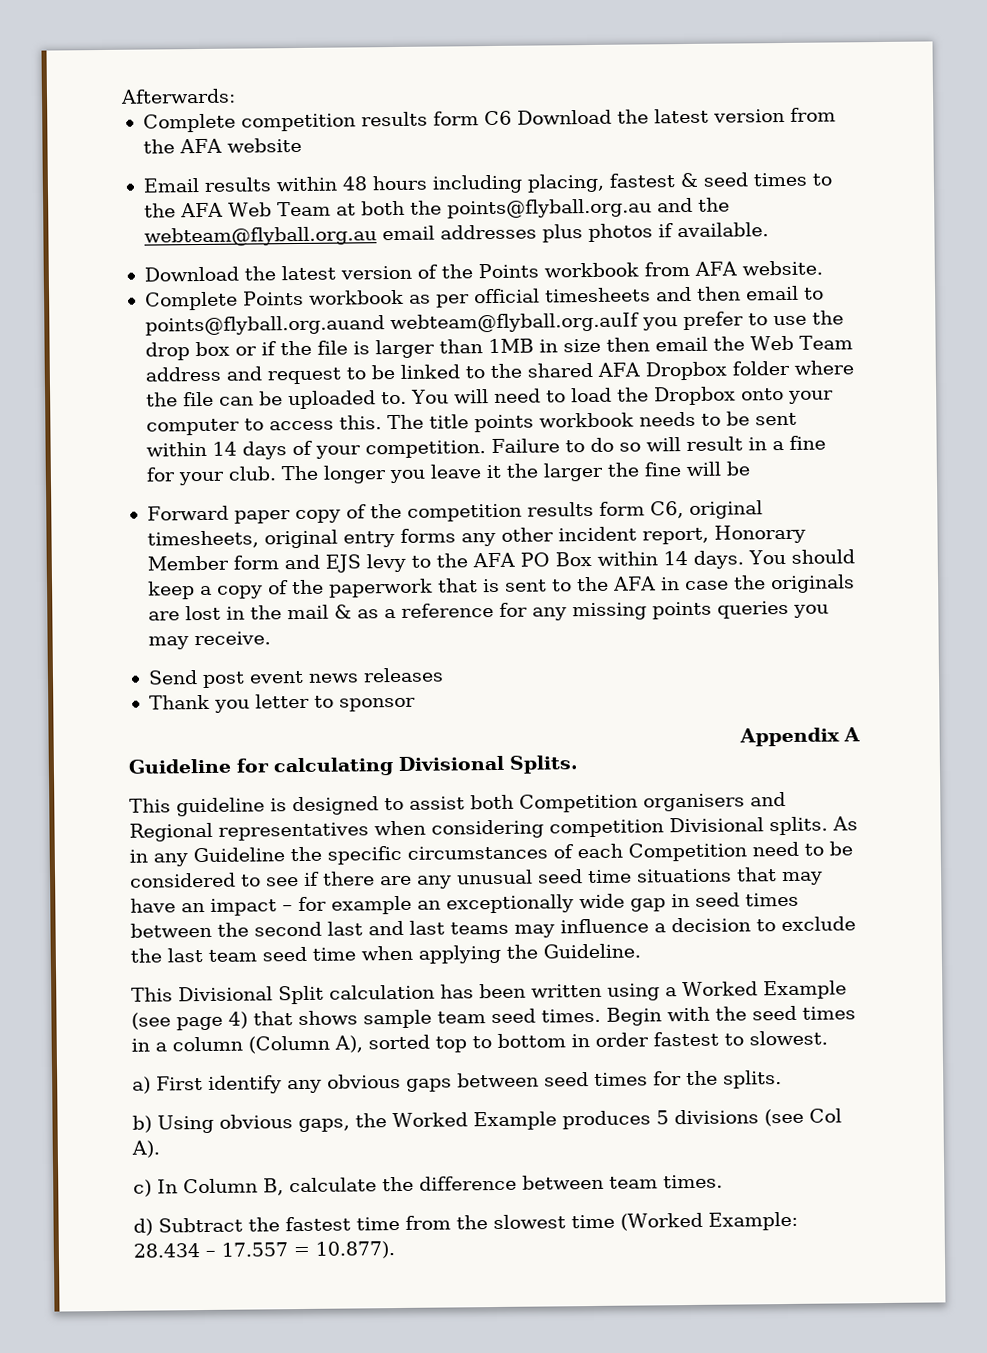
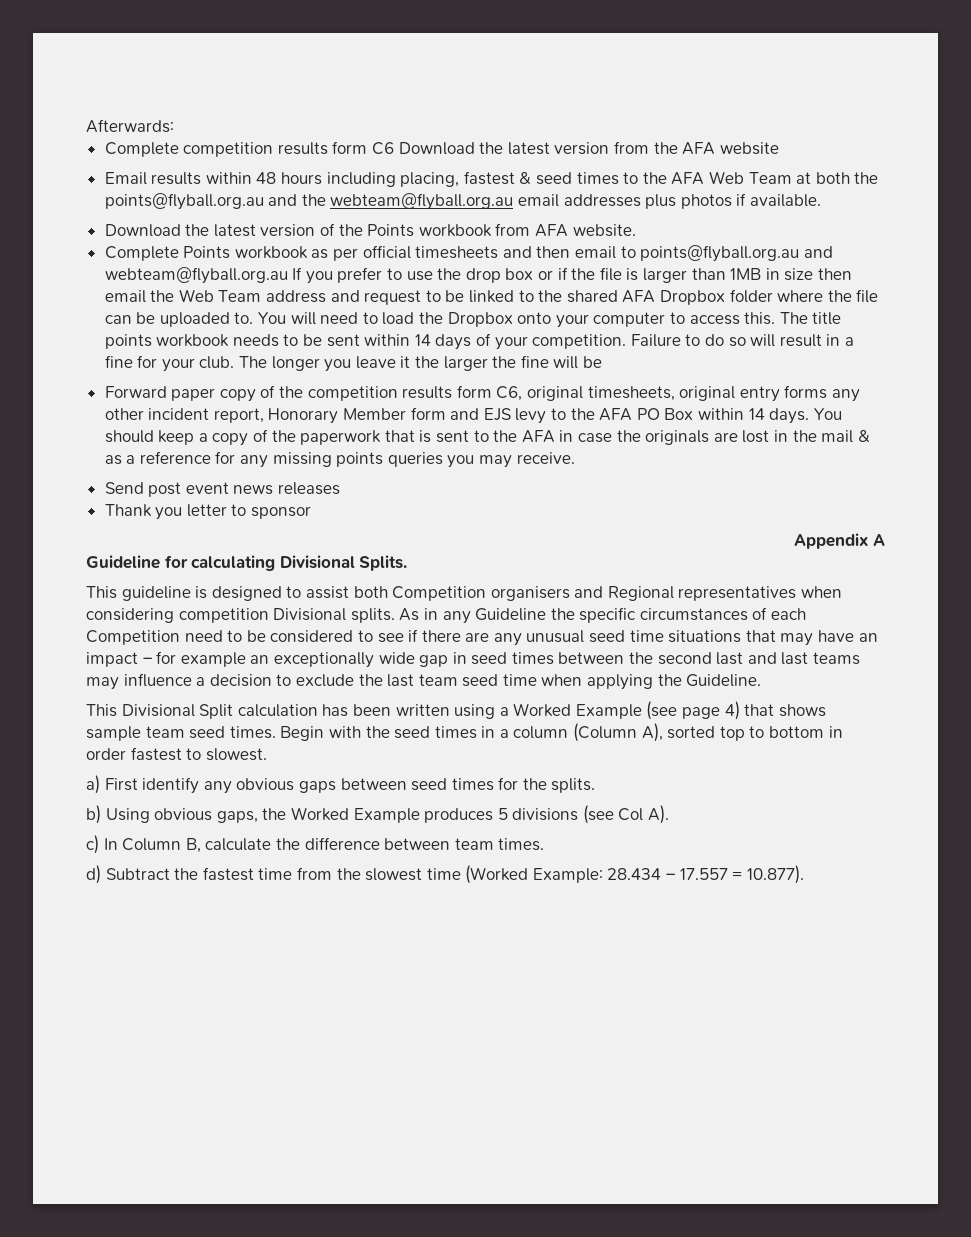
- Complete Points workbook as per official timesheets and then email to points@flyball.org.auand webteam@flyball.org.auIf you prefer to use the drop box or if the file is larger than 1MB in size then email the Web Team address and request to be linked to the shared AFA Dropbox folder where the file can be uploaded to.
+ Complete Points workbook as per official timesheets and then email to points@flyball.org.au and webteam@flyball.org.au If you prefer to use the drop box or if the file is larger than 1MB in size then email the Web Team address and request to be linked to the shared AFA Dropbox folder where the file can be uploaded to.

